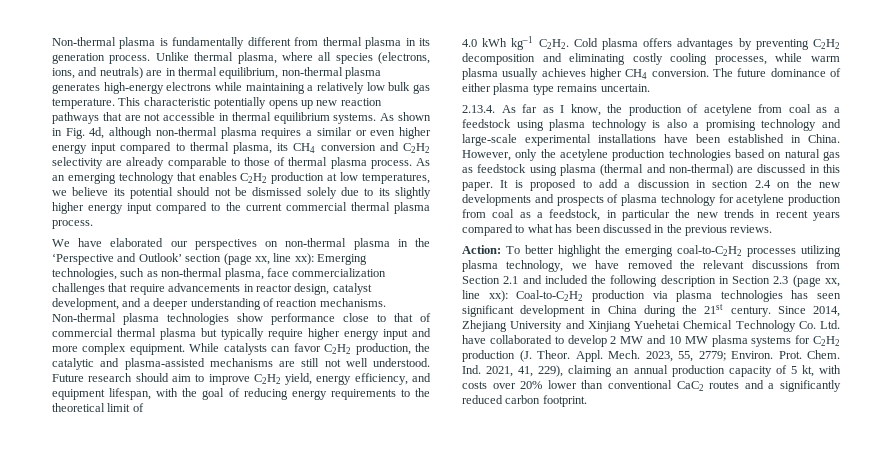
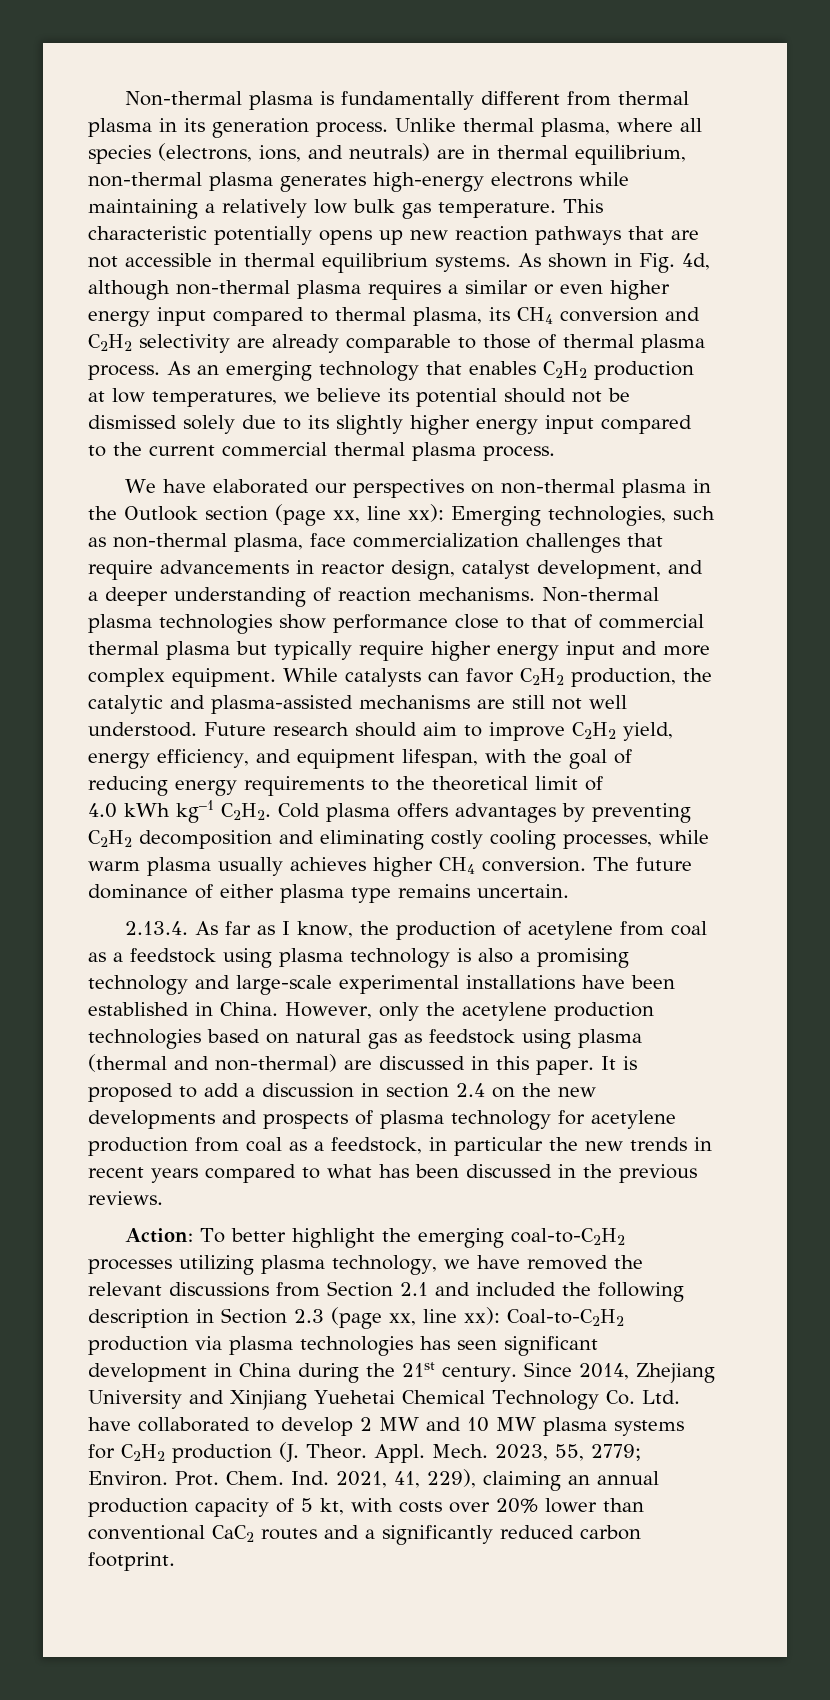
- We have elaborated our perspectives on non-thermal plasma in the ‘Perspective and Outlook’ section (page xx, line xx): Emerging technologies, such as non-thermal plasma, face commercialization challenges that require advancements in reactor design, catalyst development, and a deeper understanding of reaction mechanisms.
+ We have elaborated our perspectives on non-thermal plasma in the Outlook section (page xx, line xx): Emerging technologies, such as non-thermal plasma, face commercialization challenges that require advancements in reactor design, catalyst development, and a deeper understanding of reaction mechanisms.

